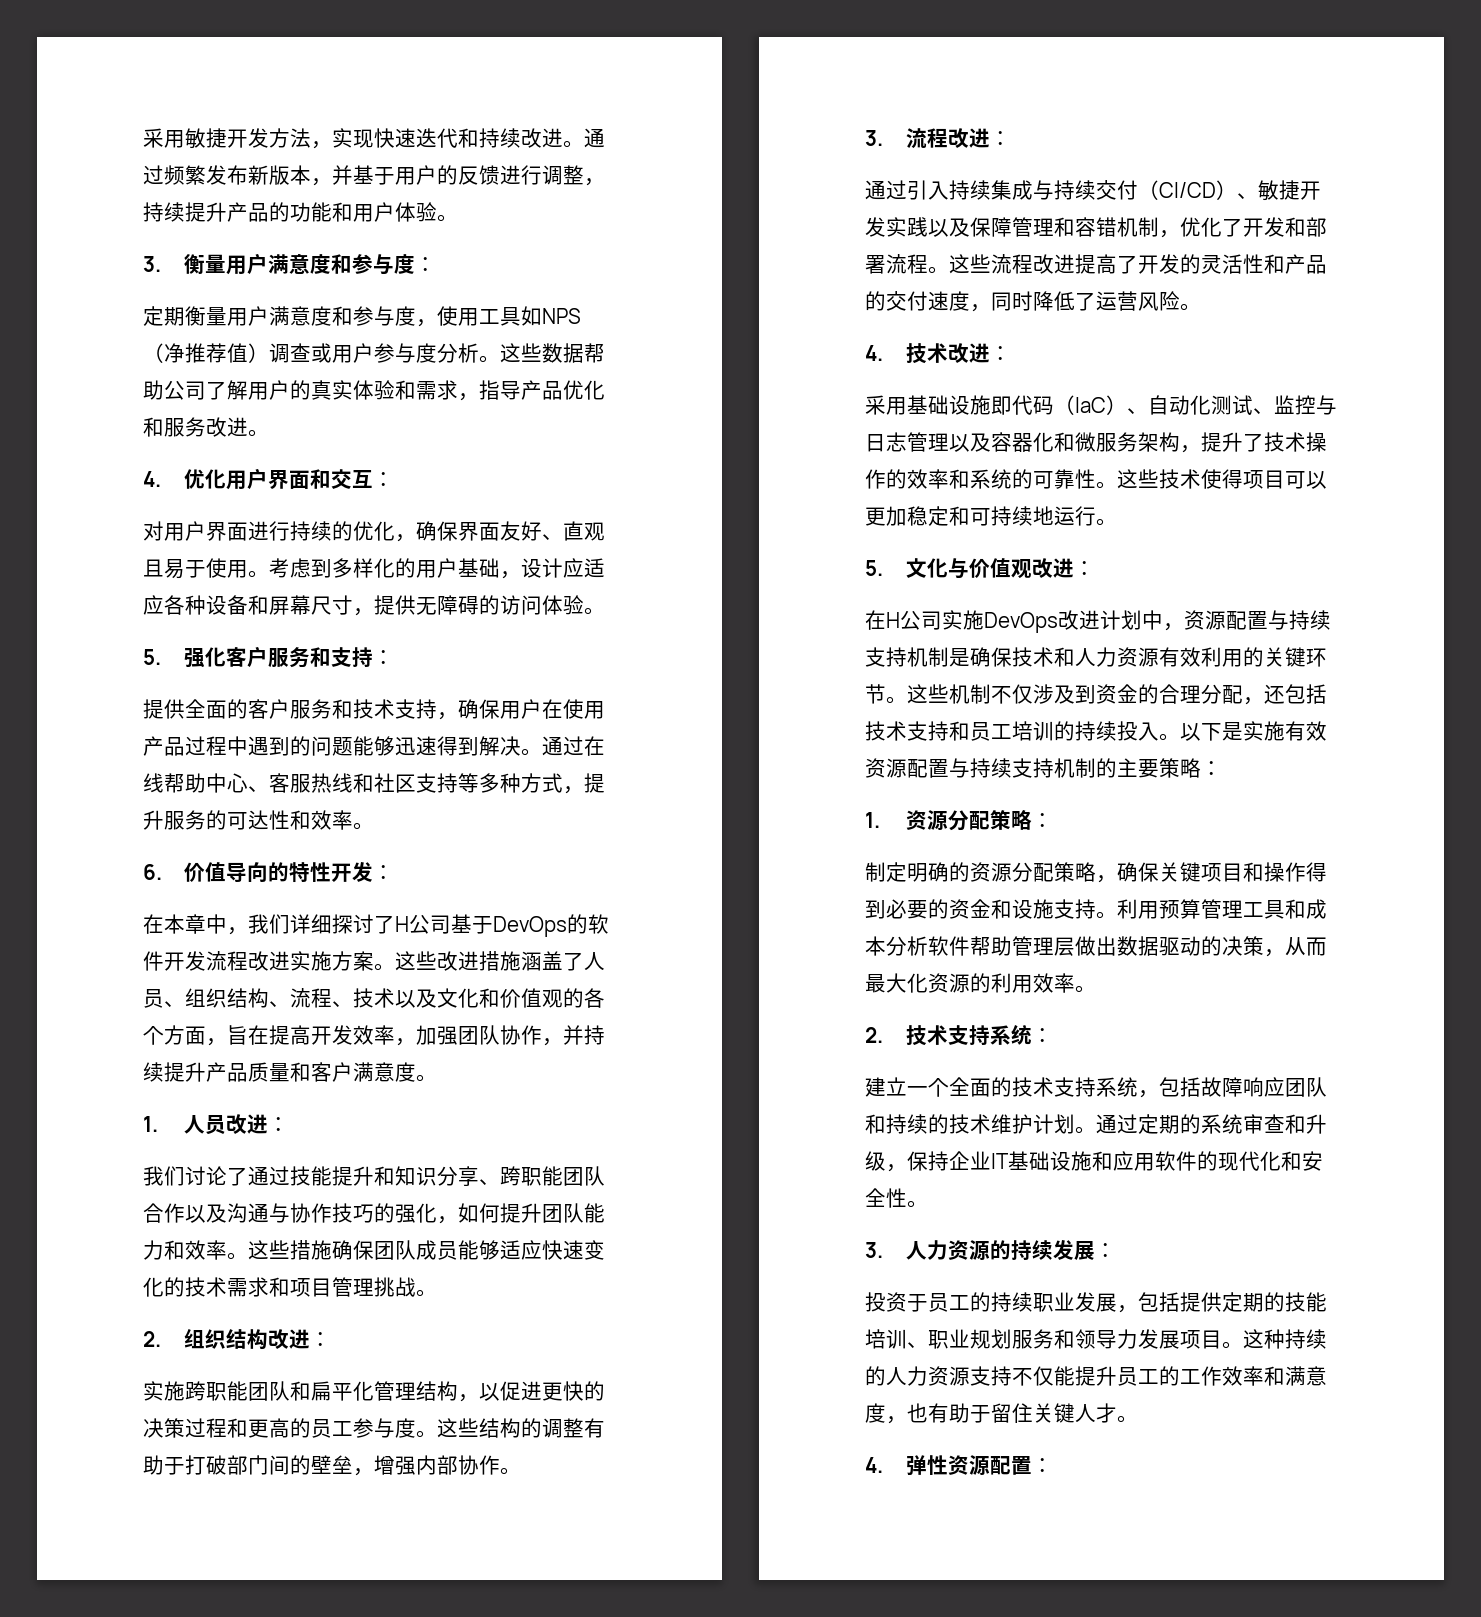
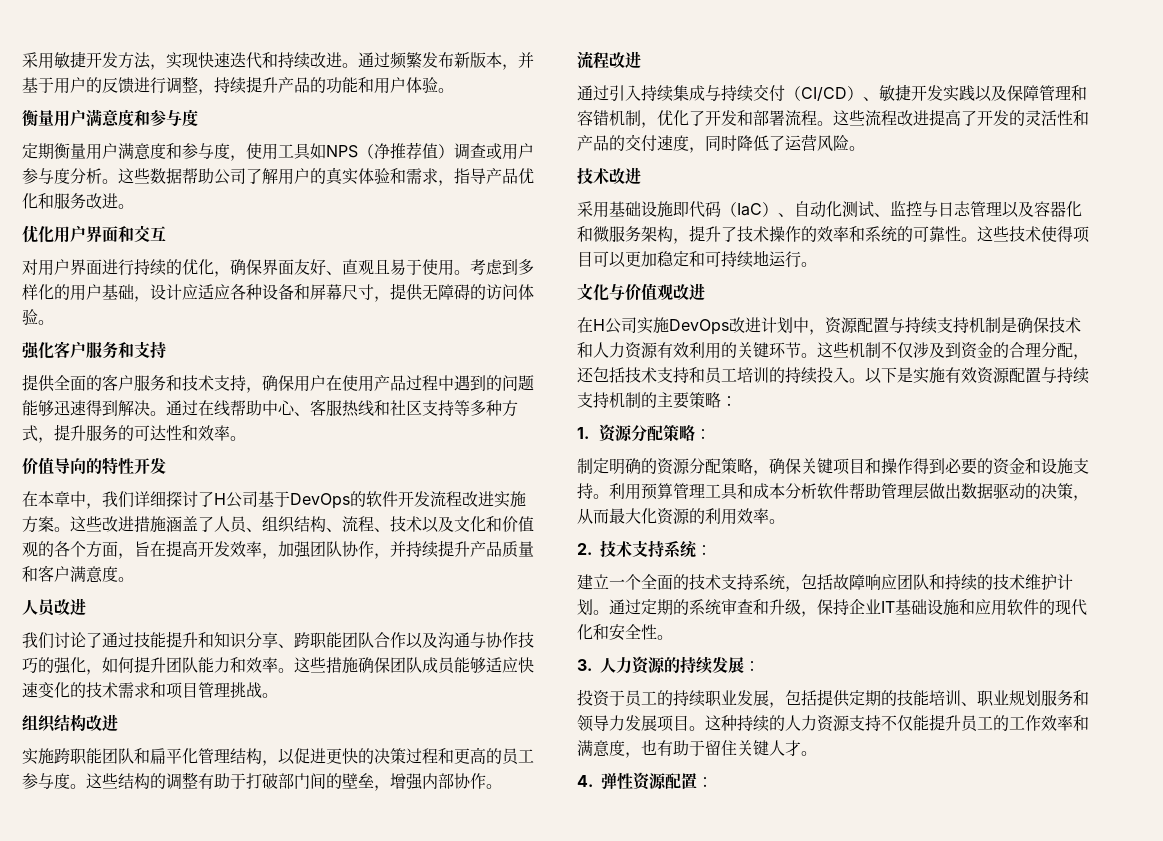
  通过频繁发布新版本，并基于用户的反馈进行调整，持续提升产品的功能和用户体验。
- 3.衡量用户满意度和参与度：
+ 衡量用户满意度和参与度
- 4.优化用户界面和交互：
+ 优化用户界面和交互
- 5.强化客户服务和支持：
+ 强化客户服务和支持
- 6.价值导向的特性开发：
+ 价值导向的特性开发
- 1.人员改进：
+ 人员改进
- 2.组织结构改进：
+ 组织结构改进
  这些结构的调整有助于打破部门间的壁垒，增强内部协作。
- 3.流程改进：
+ 流程改进
- 4.技术改进：
+ 技术改进
- 5.文化与价值观改进：
+ 文化与价值观改进

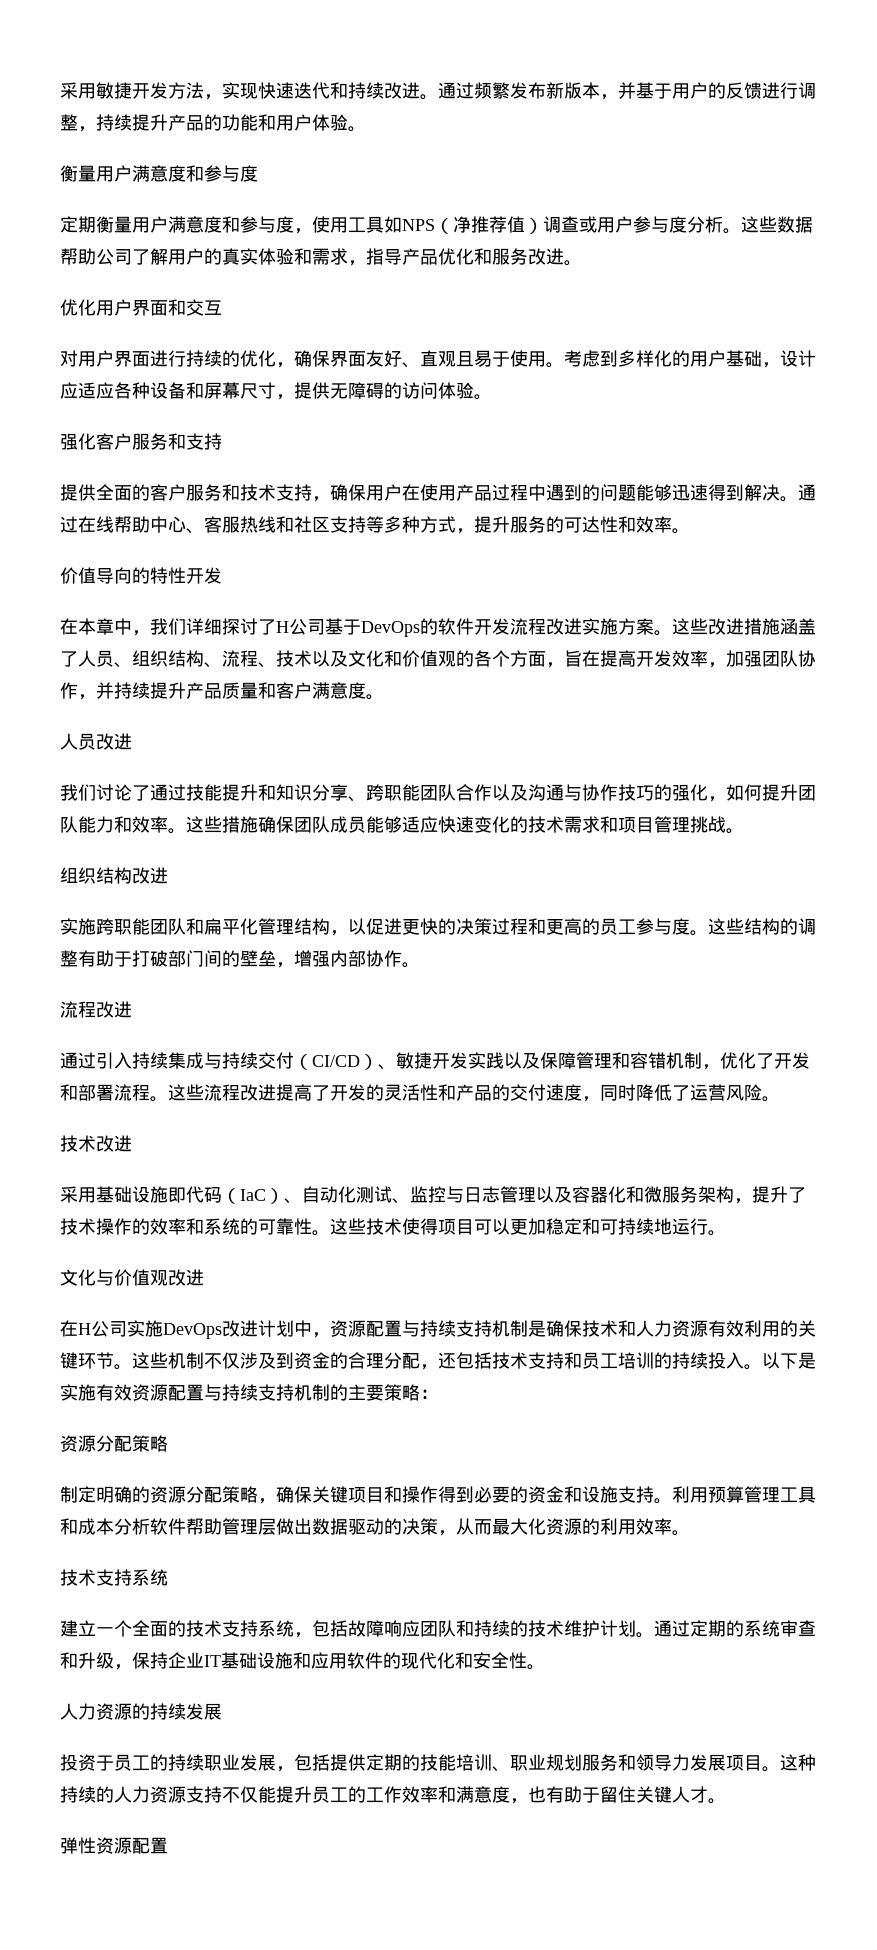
  以下是实施有效资源配置与持续支持机制的主要策略：
- 1.资源分配策略：
+ 资源分配策略
  利用预算管理工具和成本分析软件帮助管理层做出数据驱动的决策，从而最大化资源的利用效率。
- 2.技术支持系统：
+ 技术支持系统
- 3.人力资源的持续发展：
+ 人力资源的持续发展
- 4.弹性资源配置：
+ 弹性资源配置

